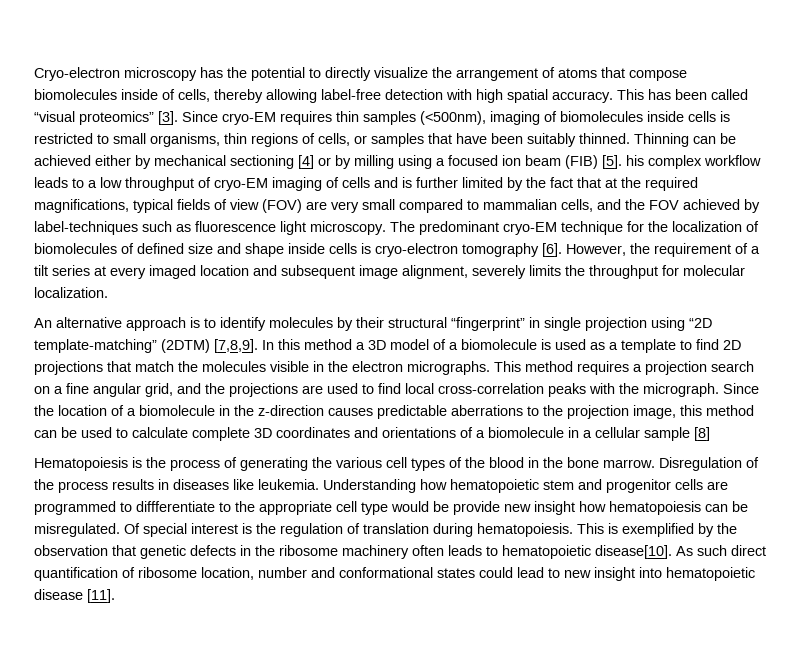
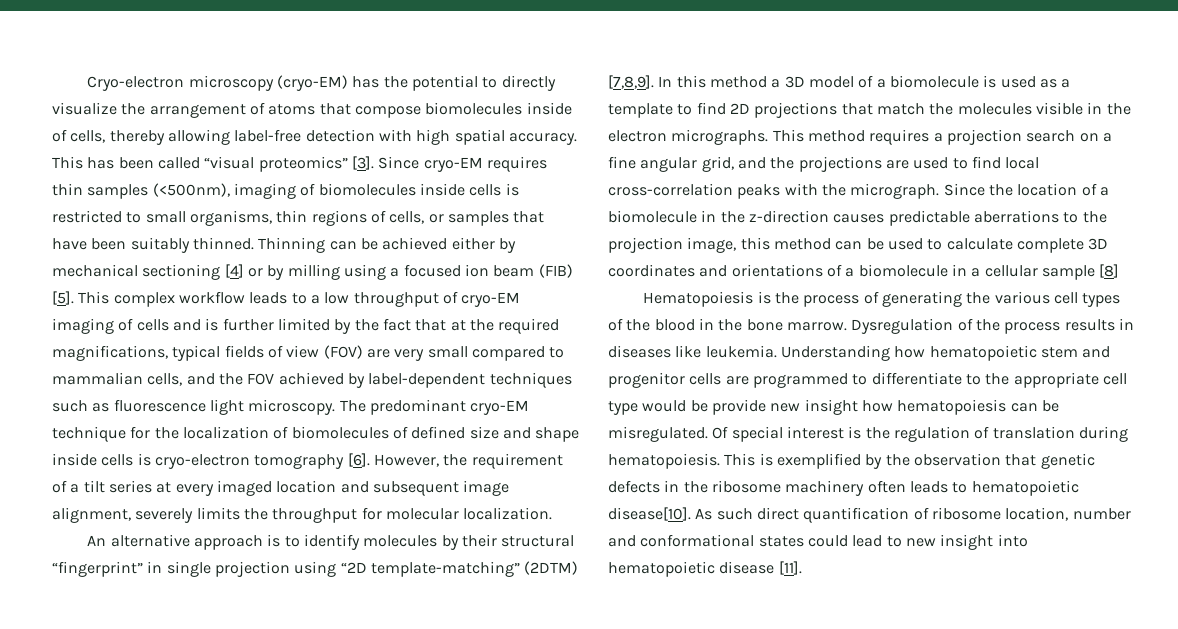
- Cryo-electron microscopy has the potential to directly visualize the arrangement of atoms that compose biomolecules inside of cells, thereby allowing label-free detection with high spatial accuracy.
+ Cryo-electron microscopy (cryo-EM) has the potential to directly visualize the arrangement of atoms that compose biomolecules inside of cells, thereby allowing label-free detection with high spatial accuracy.
- Thinning can be achieved either by mechanical sectioning [4] or by milling using a focused ion beam (FIB) [5]. his complex workflow leads to a low throughput of cryo-EM imaging of cells and is further limited by the fact that at the required magnifications, typical fields of view (FOV) are very small compared to mammalian cells, and the FOV achieved by label-techniques such as fluorescence light microscopy.
+ Thinning can be achieved either by mechanical sectioning [4] or by milling using a focused ion beam (FIB) [5]. This complex workflow leads to a low throughput of cryo-EM imaging of cells and is further limited by the fact that at the required magnifications, typical fields of view (FOV) are very small compared to mammalian cells, and the FOV achieved by label-dependent techniques such as fluorescence light microscopy.
- Disregulation of the process results in diseases like leukemia.
+ Dysregulation of the process results in diseases like leukemia.
- Understanding how hematopoietic stem and progenitor cells are programmed to diffferentiate to the appropriate cell type would be provide new insight how hematopoiesis can be misregulated.
+ Understanding how hematopoietic stem and progenitor cells are programmed to differentiate to the appropriate cell type would be provide new insight how hematopoiesis can be misregulated.

